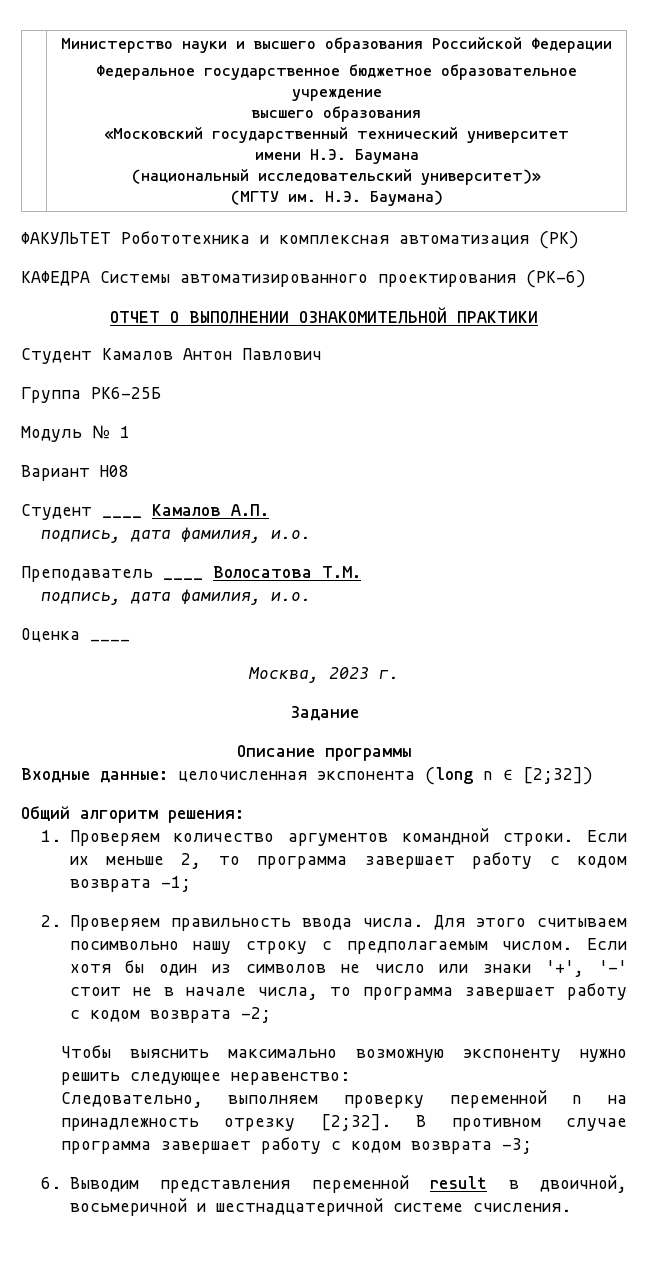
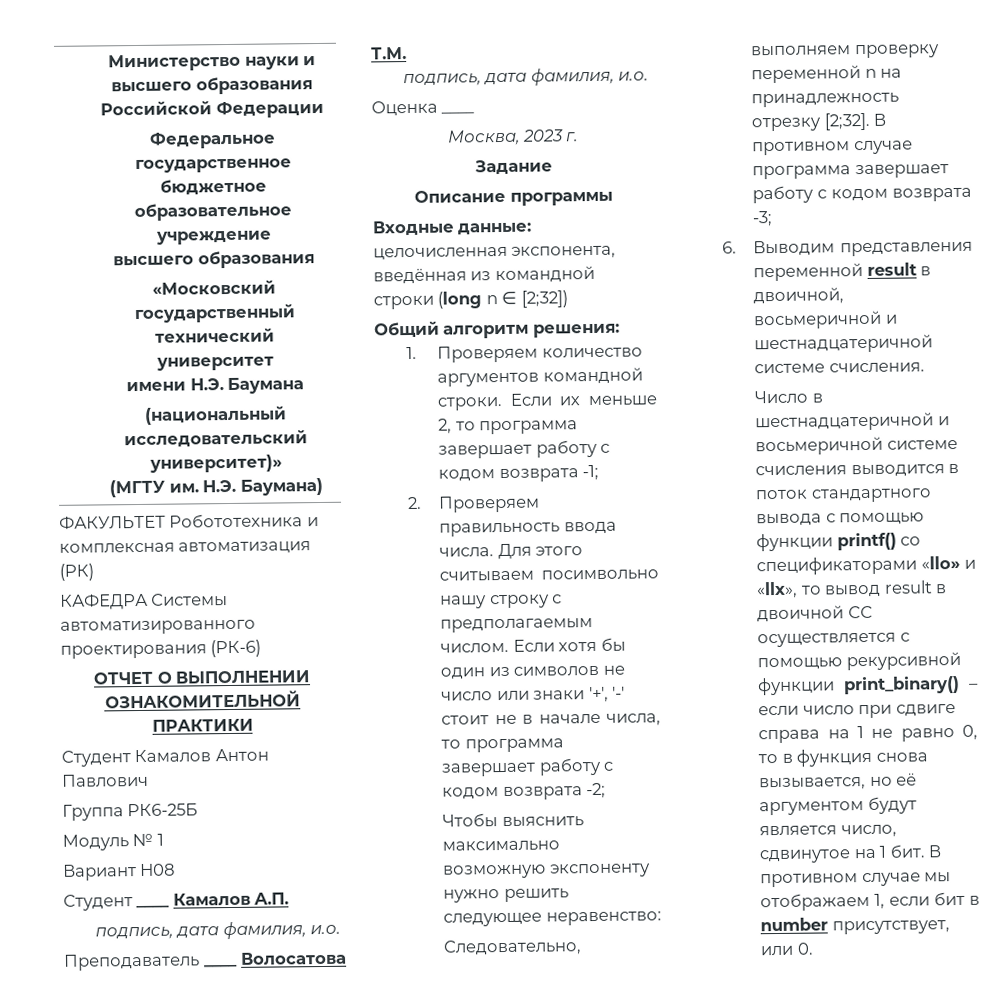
- Входные данные: целочисленная экспонента (long n ∈ [2;32])
+ Входные данные: целочисленная экспонента, введённая из командной строки (long n ∈ [2;32])
+ Число в шестнадцатеричной и восьмеричной системе счисления выводится в поток стандартного вывода с помощью функции printf() со спецификаторами «llo» и «llx», то вывод result в двоичной СС осуществляется с помощью рекурсивной функции print_binary() – если число при сдвиге справа на 1 не равно 0, то в функция снова вызывается, но её аргументом будут является число, сдвинутое на 1 бит. В противном случае мы отображаем 1, если бит в number присутствует, или 0.

